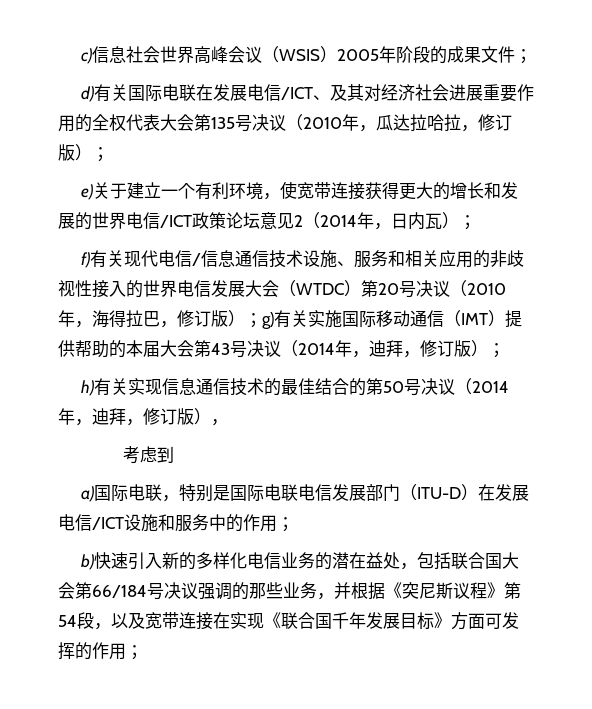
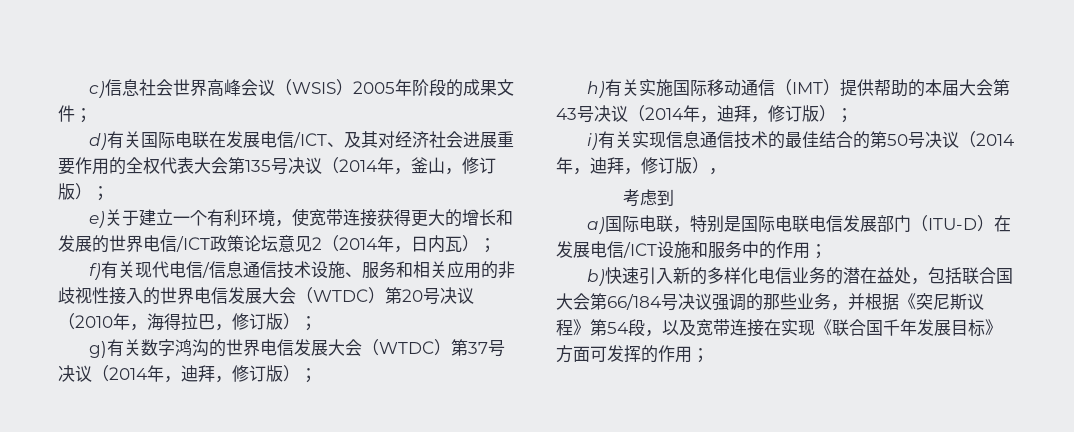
- d)有关国际电联在发展电信/ICT、及其对经济社会进展重要作用的全权代表大会第135号决议（2010年，瓜达拉哈拉，修订版）；
+ d)有关国际电联在发展电信/ICT、及其对经济社会进展重要作用的全权代表大会第135号决议（2014年，釜山，修订版）；
- f)有关现代电信/信息通信技术设施、服务和相关应用的非歧视性接入的世界电信发展大会（WTDC）第20号决议（2010年，海得拉巴，修订版）；g)有关实施国际移动通信（IMT）提供帮助的本届大会第43号决议（2014年，迪拜，修订版）；
+ f)有关现代电信/信息通信技术设施、服务和相关应用的非歧视性接入的世界电信发展大会（WTDC）第20号决议（2010年，海得拉巴，修订版）；
+ g)有关数字鸿沟的世界电信发展大会（WTDC）第37号决议（2014年，迪拜，修订版）；
+ h)有关实施国际移动通信（IMT）提供帮助的本届大会第43号决议（2014年，迪拜，修订版）；
- h)有关实现信息通信技术的最佳结合的第50号决议（2014年，迪拜，修订版），
+ i)有关实现信息通信技术的最佳结合的第50号决议（2014年，迪拜，修订版），

